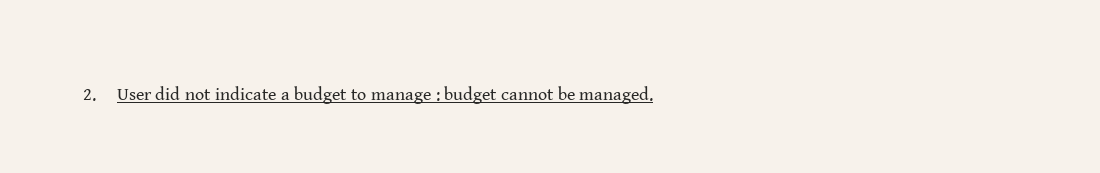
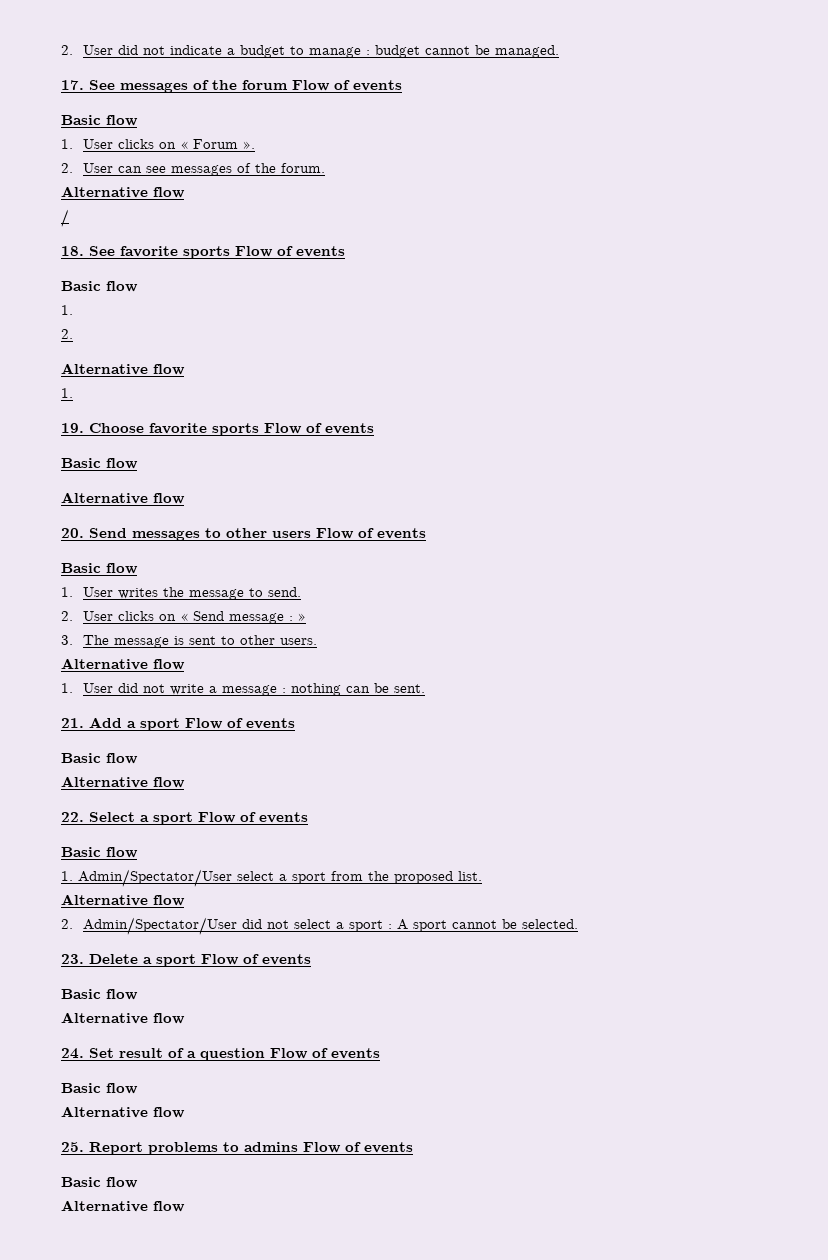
+ 17. See messages of the forum Flow of events
+ Basic flow
+ 1. User clicks on « Forum ».
+ 2. User can see messages of the forum.
+ Alternative flow
+ /
+ 18. See favorite sports Flow of events
+ Basic flow
+ 1.
+ 2.
+ Alternative flow
+ 1.
+ 19. Choose favorite sports Flow of events
+ Basic flow
+ Alternative flow
+ 20. Send messages to other users Flow of events
+ Basic flow
+ 1. User writes the message to send.
+ 2. User clicks on « Send message : »
+ 3. The message is sent to other users.
+ Alternative flow
+ 1. User did not write a message : nothing can be sent.
+ 21. Add a sport Flow of events
+ Basic flow
+ Alternative flow
+ 22. Select a sport Flow of events
+ Basic flow
+ 1. Admin/Spectator/User select a sport from the proposed list.
+ Alternative flow
+ 2. Admin/Spectator/User did not select a sport : A sport cannot be selected.
+ 23. Delete a sport Flow of events
+ Basic flow
+ Alternative flow
+ 24. Set result of a question Flow of events
+ Basic flow
+ Alternative flow
+ 25. Report problems to admins Flow of events
+ Basic flow
+ Alternative flow

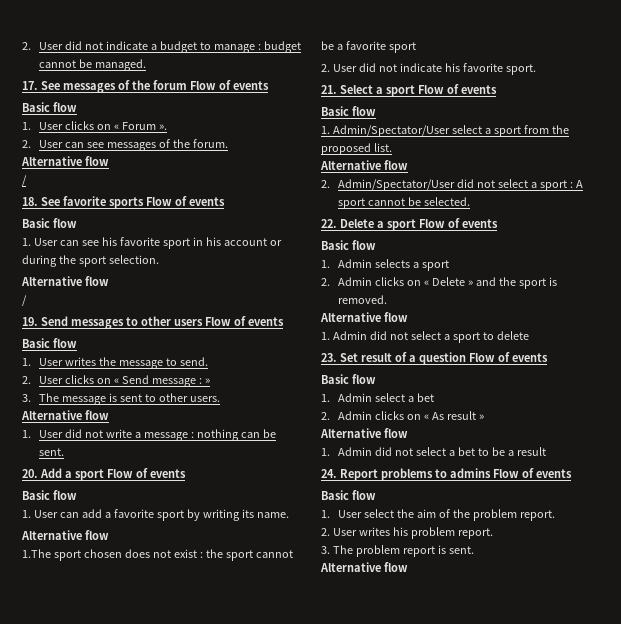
  18. See favorite sports Flow of events
  Basic flow
- 1.
- 2.
+ 1. User can see his favorite sport in his account or during the sport selection.
  Alternative flow
- 1.
+ /
- 19. Choose favorite sports Flow of events
- Basic flow
- Alternative flow
- 20. Send messages to other users Flow of events
+ 19. Send messages to other users Flow of events
- 21. Add a sport Flow of events
+ 20. Add a sport Flow of events
  Basic flow
+ 1. User can add a favorite sport by writing its name.
  Alternative flow
- 22. Select a sport Flow of events
+ 1.The sport chosen does not exist : the sport cannot be a favorite sport
+ 2. User did not indicate his favorite sport.
+ 21. Select a sport Flow of events
- 23. Delete a sport Flow of events
+ 22. Delete a sport Flow of events
  Basic flow
+ 1. Admin selects a sport
+ 2. Admin clicks on « Delete » and the sport is removed.
  Alternative flow
- 24. Set result of a question Flow of events
+ 1. Admin did not select a sport to delete
+ 23. Set result of a question Flow of events
  Basic flow
+ 1. Admin select a bet
+ 2. Admin clicks on « As result »
  Alternative flow
- 25. Report problems to admins Flow of events
+ 1. Admin did not select a bet to be a result
+ 24. Report problems to admins Flow of events
+ 1. User select the aim of the problem report.
+ 2. User writes his problem report.
+ 3. The problem report is sent.

